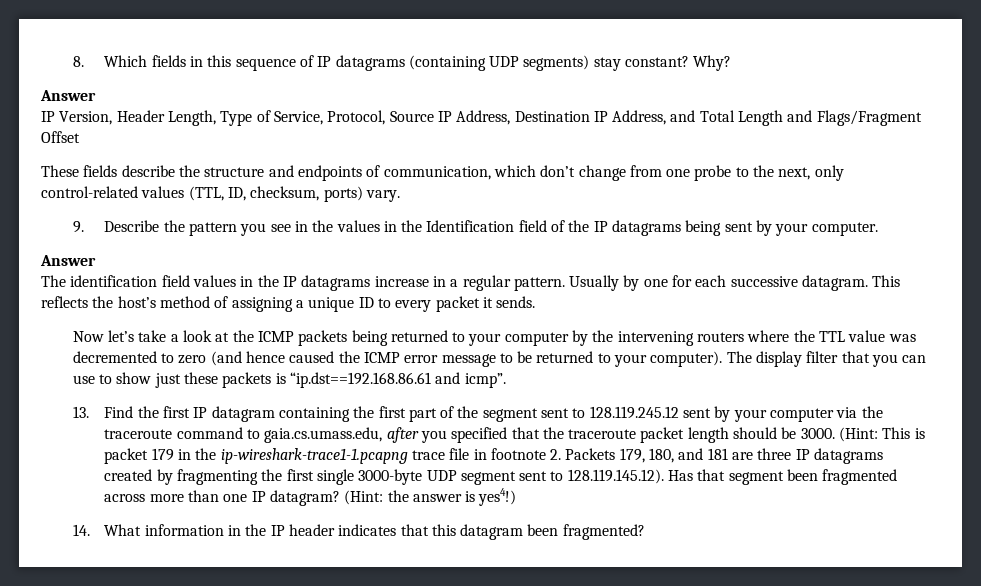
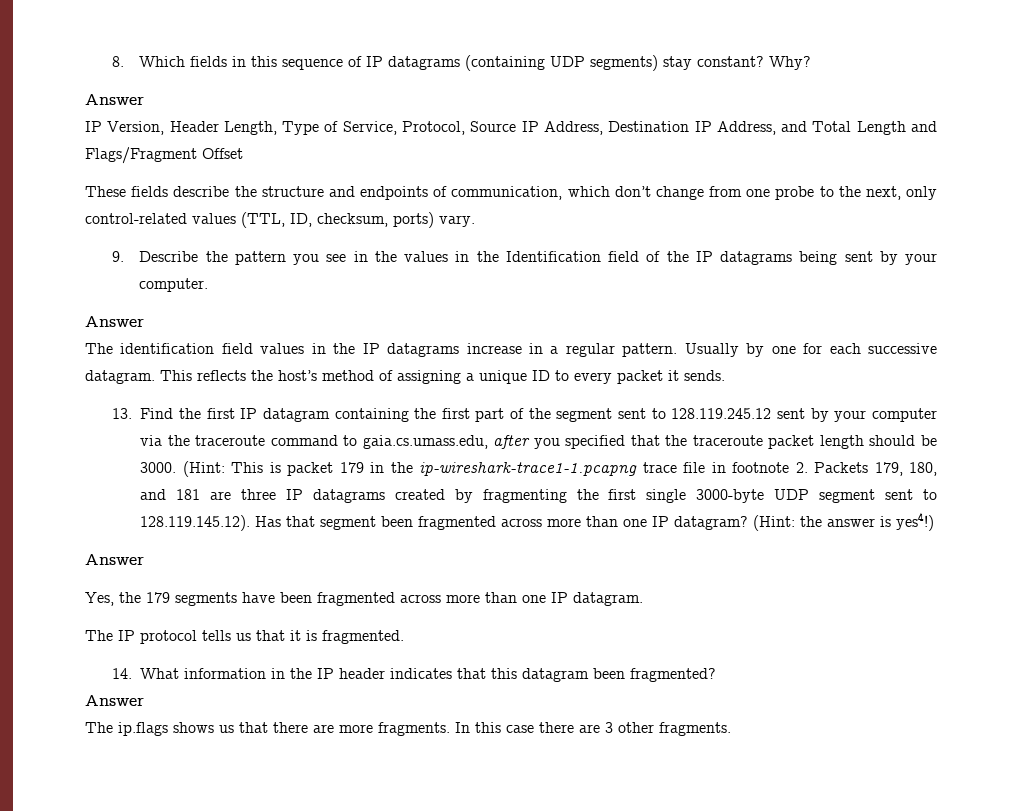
- Now let’s take a look at the ICMP packets being returned to your computer by the intervening routers where the TTL value was decremented to zero (and hence caused the ICMP error message to be returned to your computer). The display filter that you can use to show just these packets is “ip.dst==192.168.86.61 and icmp”.
  (Hint: the answer is yes4!)
+ Answer
+ Yes, the 179 segments have been fragmented across more than one IP datagram.
+ The IP protocol tells us that it is fragmented.
  14. What information in the IP header indicates that this datagram been fragmented?
+ Answer
+ The ip.flags shows us that there are more fragments. In this case there are 3 other fragments.

